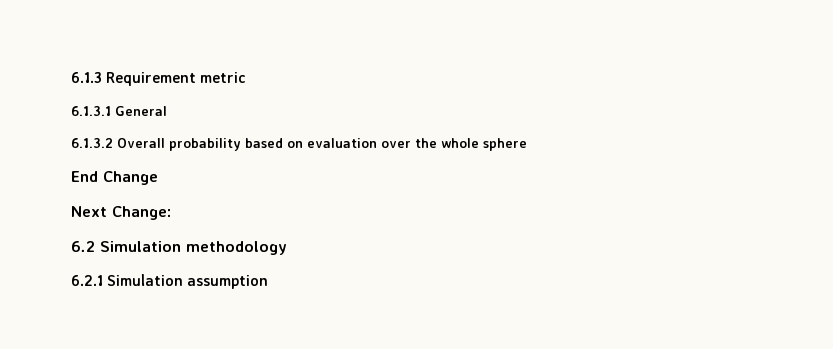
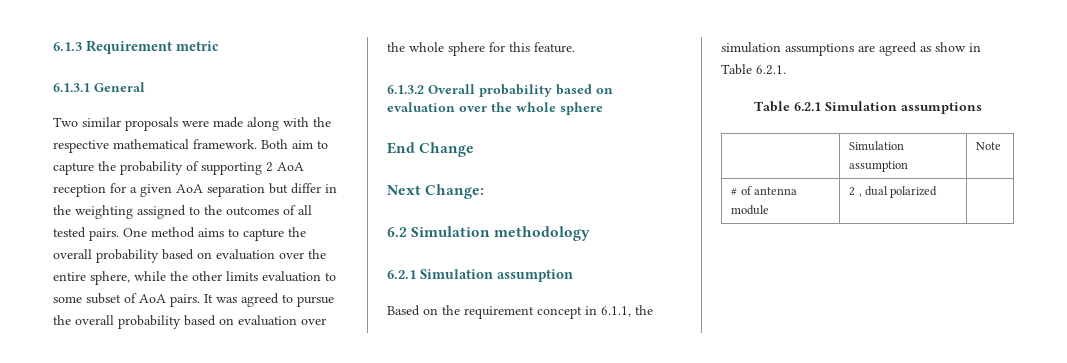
+ Two similar proposals were made along with the respective mathematical framework. Both aim to capture the probability of supporting 2 AoA reception for a given AoA separation but differ in the weighting assigned to the outcomes of all tested pairs. One method aims to capture the overall probability based on evaluation over the entire sphere, while the other limits evaluation to some subset of AoA pairs. It was agreed to pursue the overall probability based on evaluation over the whole sphere for this feature.
+ Based on the requirement concept in 6.1.1, the simulation assumptions are agreed as show in Table 6.2.1.
+ Table 6.2.1 Simulation assumptions
+ | Simulation assumption | Note
+ # of antenna module | 2 , dual polarized |

